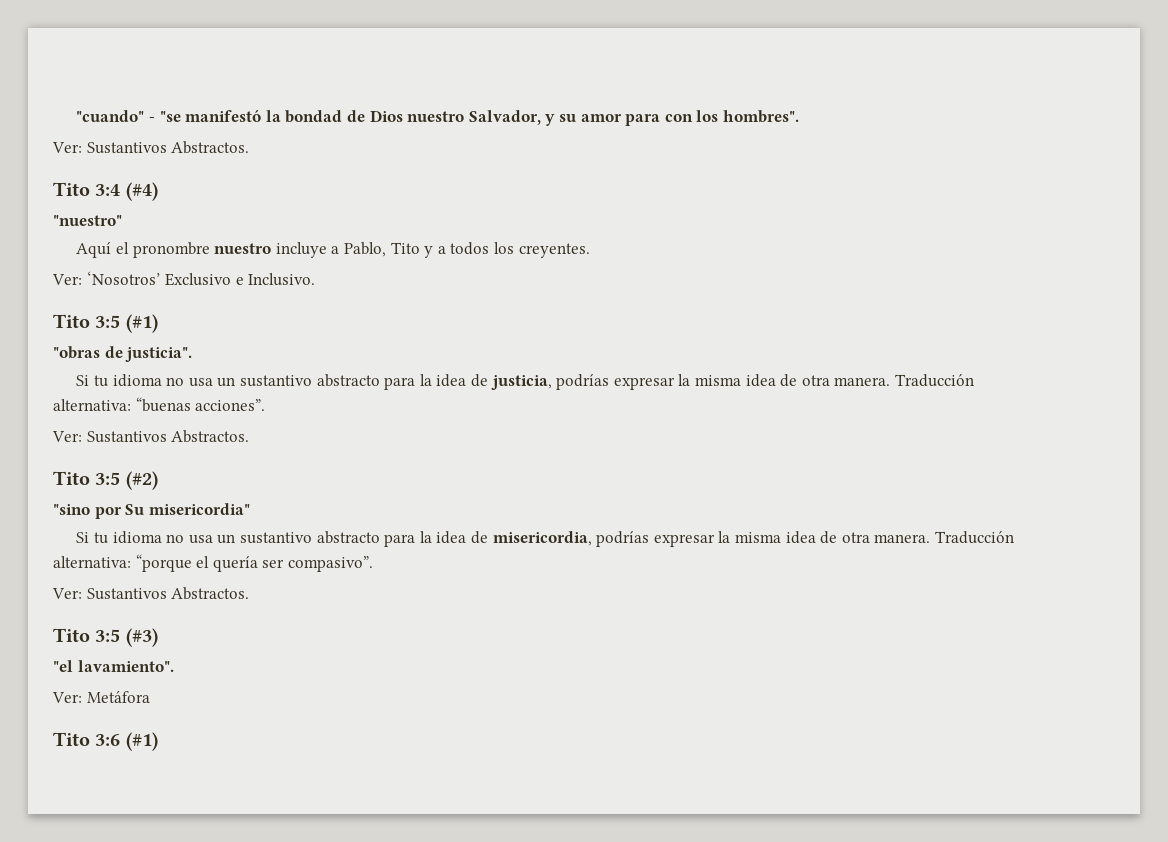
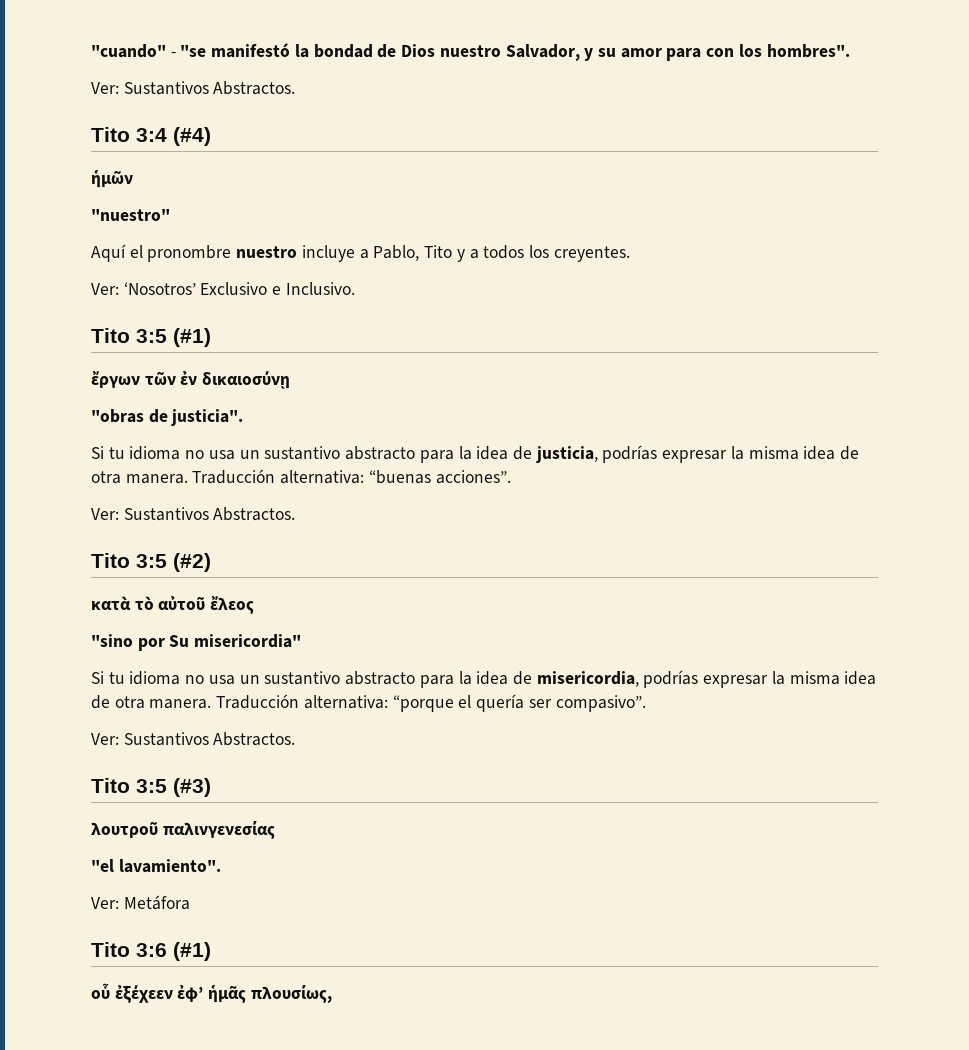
+ ἡμῶν
+ ἔργων τῶν ἐν δικαιοσύνῃ
+ κατὰ τὸ αὐτοῦ ἔλεος
+ λουτροῦ παλινγενεσίας
+ οὗ ἐξέχεεν ἐφ’ ἡμᾶς πλουσίως,

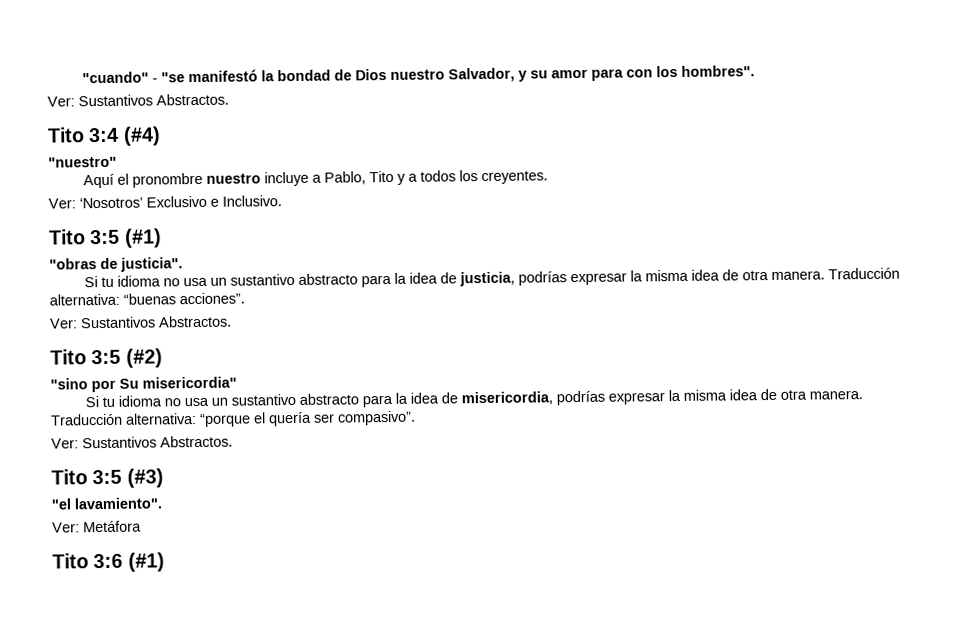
- ἡμῶν
- ἔργων τῶν ἐν δικαιοσύνῃ
- κατὰ τὸ αὐτοῦ ἔλεος
- λουτροῦ παλινγενεσίας
- οὗ ἐξέχεεν ἐφ’ ἡμᾶς πλουσίως,

